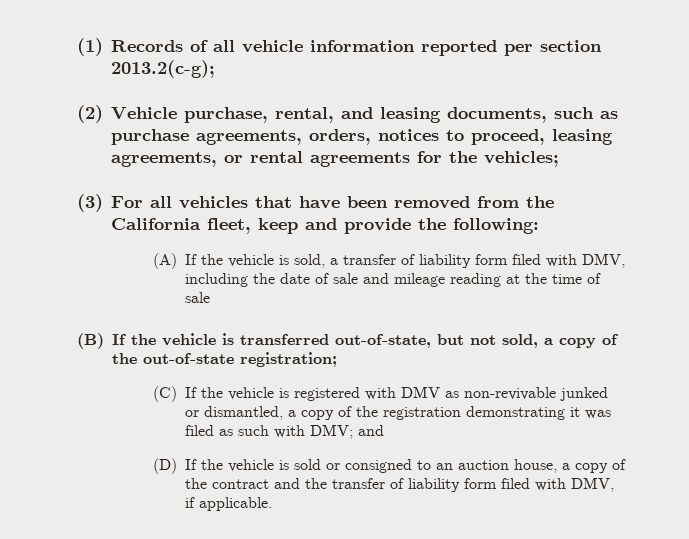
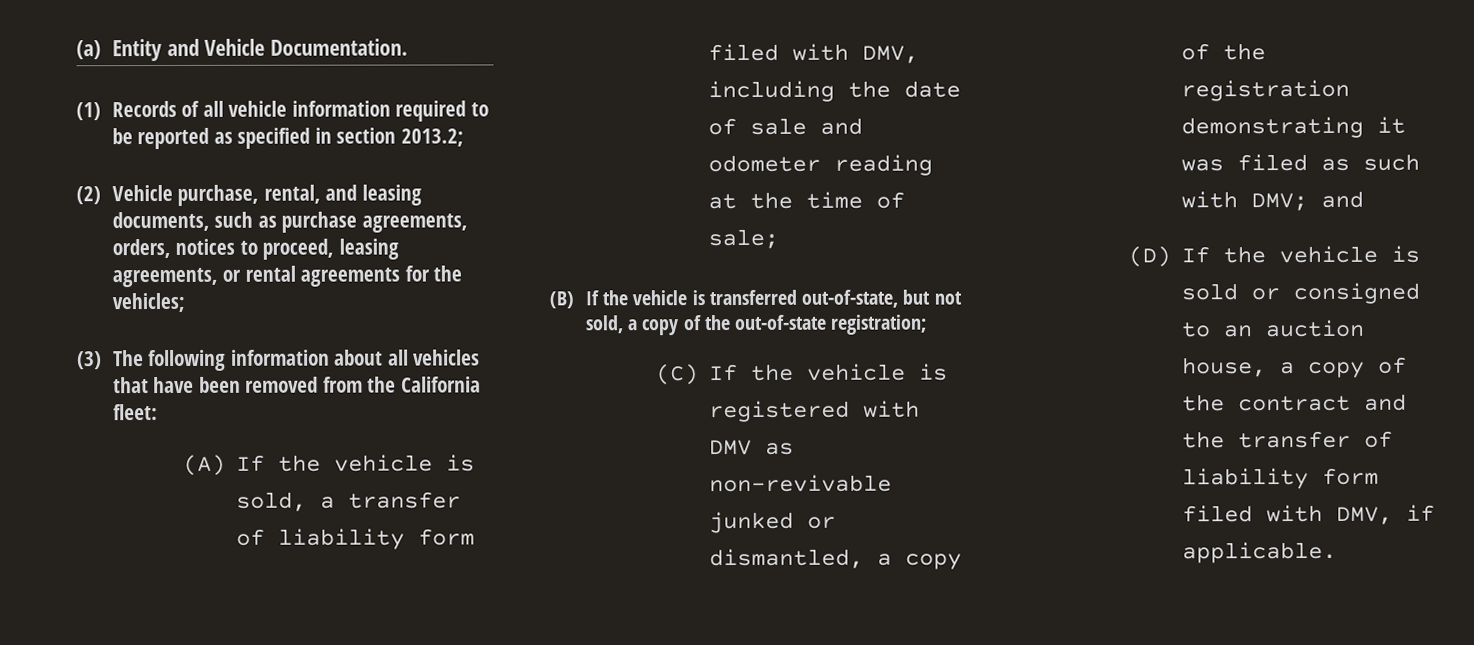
+ (a) Entity and Vehicle Documentation.
- (1) Records of all vehicle information reported per section 2013.2(c-g);
+ (1) Records of all vehicle information required to be reported as specified in section 2013.2;
- (3) For all vehicles that have been removed from the California fleet, keep and provide the following:
+ (3) The following information about all vehicles that have been removed from the California fleet:
- (A) If the vehicle is sold, a transfer of liability form filed with DMV, including the date of sale and mileage reading at the time of sale
+ (A) If the vehicle is sold, a transfer of liability form filed with DMV, including the date of sale and odometer reading at the time of sale;

